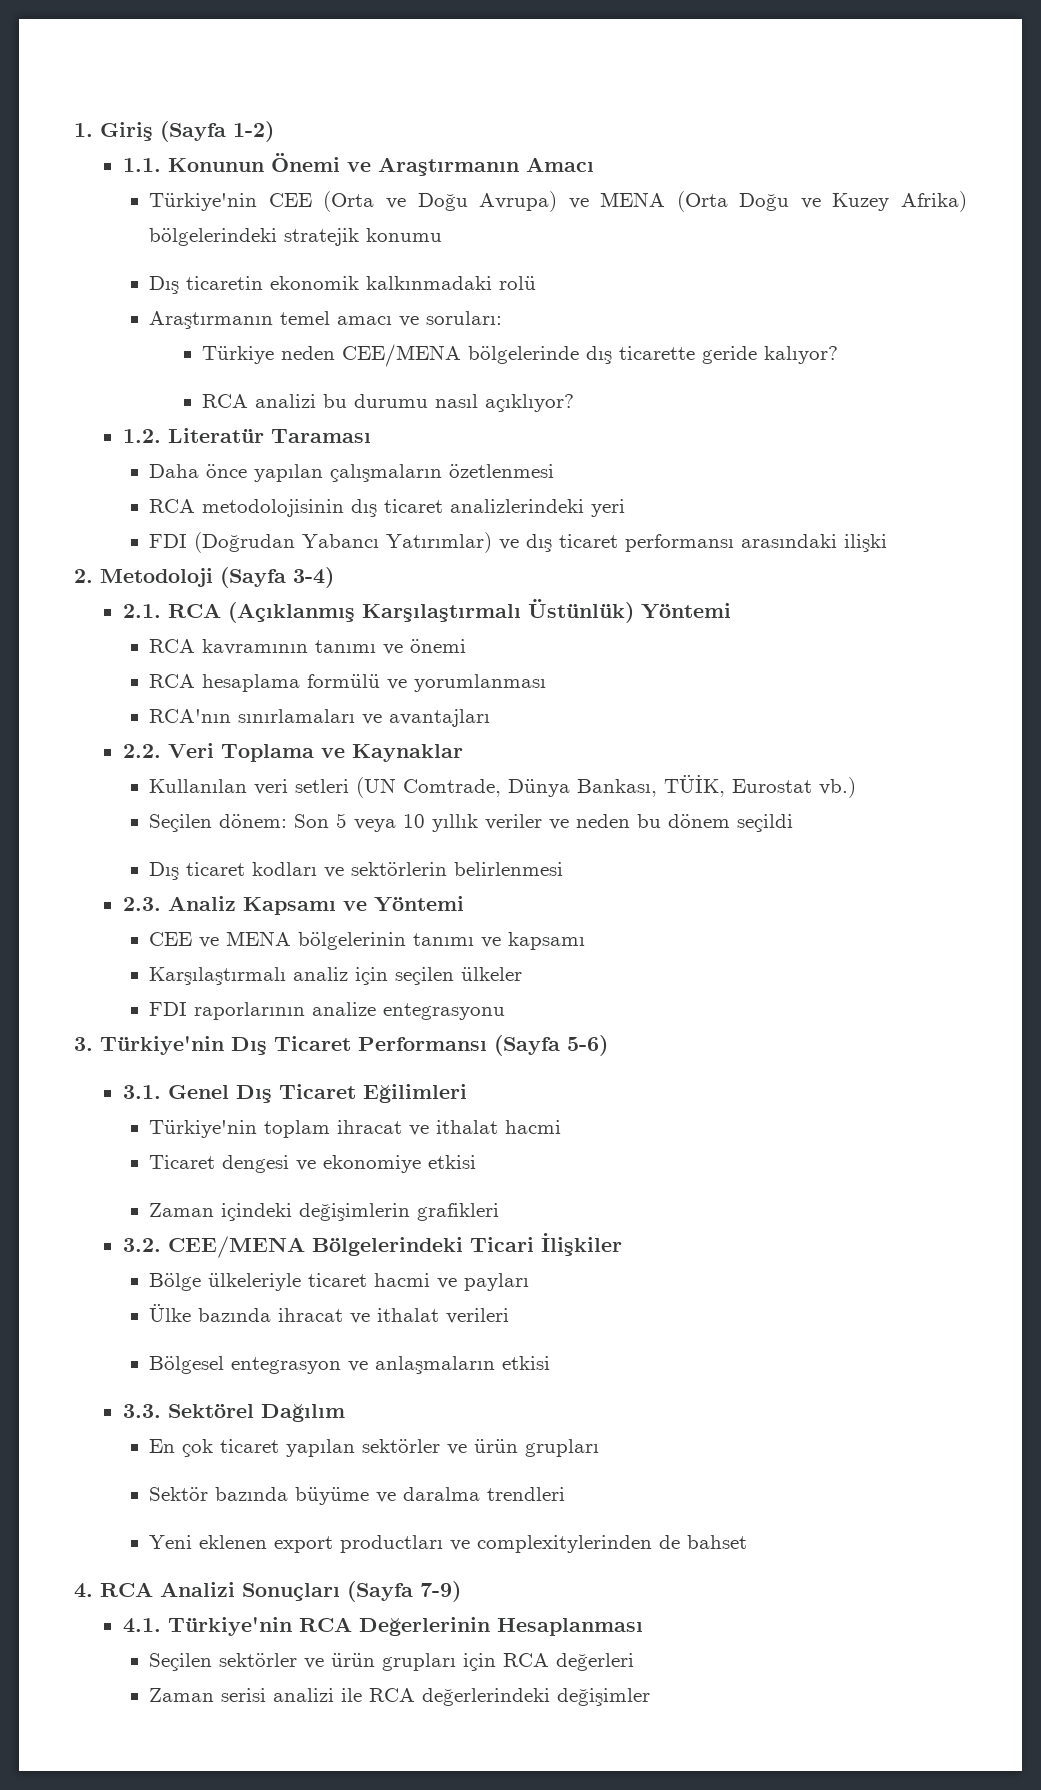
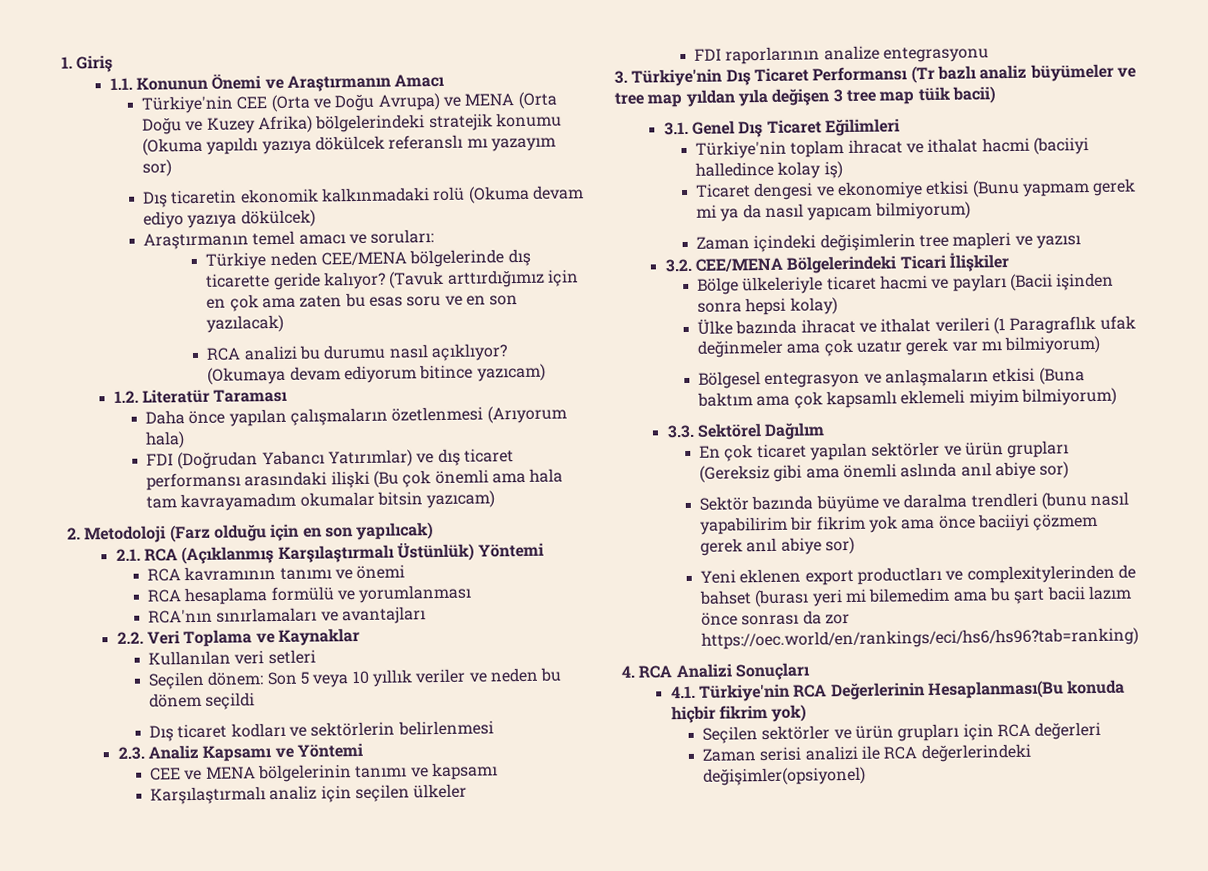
- 1. Giriş (Sayfa 1-2)
+ 1. Giriş
- Türkiye'nin CEE (Orta ve Doğu Avrupa) ve MENA (Orta Doğu ve Kuzey Afrika) bölgelerindeki stratejik konumu
+ Türkiye'nin CEE (Orta ve Doğu Avrupa) ve MENA (Orta Doğu ve Kuzey Afrika) bölgelerindeki stratejik konumu (Okuma yapıldı yazıya dökülcek referanslı mı yazayım sor)
- Dış ticaretin ekonomik kalkınmadaki rolü
+ Dış ticaretin ekonomik kalkınmadaki rolü (Okuma devam ediyo yazıya dökülcek)
+ (Tavuk arttırdığımız için en çok ama zaten bu esas soru ve en son yazılacak)
+ (Okumaya devam ediyorum bitince yazıcam)
- Daha önce yapılan çalışmaların özetlenmesi
- RCA metodolojisinin dış ticaret analizlerindeki yeri
+ Daha önce yapılan çalışmaların özetlenmesi (Arıyorum hala)
- FDI (Doğrudan Yabancı Yatırımlar) ve dış ticaret performansı arasındaki ilişki
- 2. Metodoloji (Sayfa 3-4)
+ FDI (Doğrudan Yabancı Yatırımlar) ve dış ticaret performansı arasındaki ilişki (Bu çok önemli ama hala tam kavrayamadım okumalar bitsin yazıcam)
+ 2. Metodoloji (Farz olduğu için en son yapılıcak)
- Kullanılan veri setleri (UN Comtrade, Dünya Bankası, TÜİK, Eurostat vb.)
+ Kullanılan veri setleri
- 3. Türkiye'nin Dış Ticaret Performansı (Sayfa 5-6)
+ 3. Türkiye'nin Dış Ticaret Performansı (Tr bazlı analiz büyümeler ve tree map yıldan yıla değişen 3 tree map tüik bacii)
- Türkiye'nin toplam ihracat ve ithalat hacmi
+ Türkiye'nin toplam ihracat ve ithalat hacmi (baciiyi halledince kolay iş)
- Ticaret dengesi ve ekonomiye etkisi
+ Ticaret dengesi ve ekonomiye etkisi (Bunu yapmam gerek mi ya da nasıl yapıcam bilmiyorum)
- Zaman içindeki değişimlerin grafikleri
+ Zaman içindeki değişimlerin tree mapleri ve yazısı
- Bölge ülkeleriyle ticaret hacmi ve payları
+ Bölge ülkeleriyle ticaret hacmi ve payları (Bacii işinden sonra hepsi kolay)
- Ülke bazında ihracat ve ithalat verileri
+ Ülke bazında ihracat ve ithalat verileri (1 Paragraflık ufak değinmeler ama çok uzatır gerek var mı bilmiyorum)
- Bölgesel entegrasyon ve anlaşmaların etkisi
+ Bölgesel entegrasyon ve anlaşmaların etkisi (Buna baktım ama çok kapsamlı eklemeli miyim bilmiyorum)
- En çok ticaret yapılan sektörler ve ürün grupları
+ En çok ticaret yapılan sektörler ve ürün grupları (Gereksiz gibi ama önemli aslında anıl abiye sor)
- Sektör bazında büyüme ve daralma trendleri
+ Sektör bazında büyüme ve daralma trendleri (bunu nasıl yapabilirim bir fikrim yok ama önce baciiyi çözmem gerek anıl abiye sor)
- Yeni eklenen export productları ve complexitylerinden de bahset
+ Yeni eklenen export productları ve complexitylerinden de bahset (burası yeri mi bilemedim ama bu şart bacii lazım önce sonrası da zor https://oec.world/en/rankings/eci/hs6/hs96?tab=ranking)
- 4. RCA Analizi Sonuçları (Sayfa 7-9)
+ 4. RCA Analizi Sonuçları
- 4.1. Türkiye'nin RCA Değerlerinin Hesaplanması
+ 4.1. Türkiye'nin RCA Değerlerinin Hesaplanması(Bu konuda hiçbir fikrim yok)
- Zaman serisi analizi ile RCA değerlerindeki değişimler
+ Zaman serisi analizi ile RCA değerlerindeki değişimler(opsiyonel)

